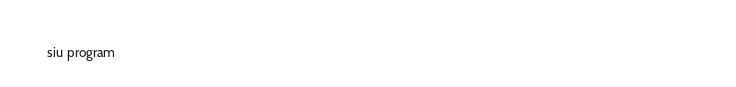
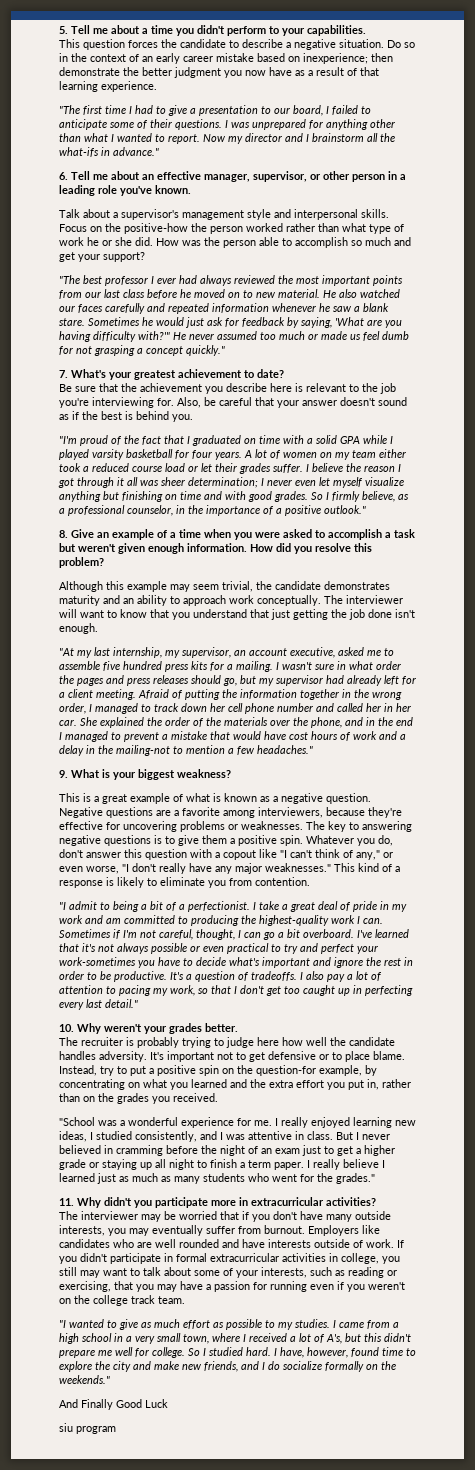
+ 5. Tell me about a time you didn't perform to your capabilities.
+ This question forces the candidate to describe a negative situation. Do so in the context of an early career mistake based on inexperience; then demonstrate the better judgment you now have as a result of that learning experience.
+ "The first time I had to give a presentation to our board, I failed to anticipate some of their questions. I was unprepared for anything other than what I wanted to report. Now my director and I brainstorm all the what-ifs in advance."
+ 6. Tell me about an effective manager, supervisor, or other person in a leading role you've known.
+ Talk about a supervisor's management style and interpersonal skills. Focus on the positive-how the person worked rather than what type of work he or she did. How was the person able to accomplish so much and get your support?
+ "The best professor I ever had always reviewed the most important points from our last class before he moved on to new material. He also watched our faces carefully and repeated information whenever he saw a blank stare. Sometimes he would just ask for feedback by saying, 'What are you having difficulty with?'" He never assumed too much or made us feel dumb for not grasping a concept quickly."
+ 7. What's your greatest achievement to date?
+ Be sure that the achievement you describe here is relevant to the job you're interviewing for. Also, be careful that your answer doesn't sound as if the best is behind you.
+ "I'm proud of the fact that I graduated on time with a solid GPA while I played varsity basketball for four years. A lot of women on my team either took a reduced course load or let their grades suffer. I believe the reason I got through it all was sheer determination; I never even let myself visualize anything but finishing on time and with good grades. So I firmly believe, as a professional counselor, in the importance of a positive outlook."
+ 8. Give an example of a time when you were asked to accomplish a task but weren't given enough information. How did you resolve this problem?
+ Although this example may seem trivial, the candidate demonstrates maturity and an ability to approach work conceptually. The interviewer will want to know that you understand that just getting the job done isn't enough.
+ "At my last internship, my supervisor, an account executive, asked me to assemble five hundred press kits for a mailing. I wasn't sure in what order the pages and press releases should go, but my supervisor had already left for a client meeting. Afraid of putting the information together in the wrong order, I managed to track down her cell phone number and called her in her car. She explained the order of the materials over the phone, and in the end I managed to prevent a mistake that would have cost hours of work and a delay in the mailing-not to mention a few headaches."
+ 9. What is your biggest weakness?
+ This is a great example of what is known as a negative question. Negative questions are a favorite among interviewers, because they're effective for uncovering problems or weaknesses. The key to answering negative questions is to give them a positive spin. Whatever you do, don't answer this question with a copout like "I can't think of any," or even worse, "I don't really have any major weaknesses." This kind of a response is likely to eliminate you from contention.
+ "I admit to being a bit of a perfectionist. I take a great deal of pride in my work and am committed to producing the highest-quality work I can. Sometimes if I'm not careful, thought, I can go a bit overboard. I've learned that it's not always possible or even practical to try and perfect your work-sometimes you have to decide what's important and ignore the rest in order to be productive. It's a question of tradeoffs. I also pay a lot of attention to pacing my work, so that I don't get too caught up in perfecting every last detail."
+ 10. Why weren't your grades better.
+ The recruiter is probably trying to judge here how well the candidate handles adversity. It's important not to get defensive or to place blame. Instead, try to put a positive spin on the question-for example, by concentrating on what you learned and the extra effort you put in, rather than on the grades you received.
+ "School was a wonderful experience for me. I really enjoyed learning new ideas, I studied consistently, and I was attentive in class. But I never believed in cramming before the night of an exam just to get a higher grade or staying up all night to finish a term paper. I really believe I learned just as much as many students who went for the grades."
+ 11. Why didn't you participate more in extracurricular activities?
+ The interviewer may be worried that if you don't have many outside interests, you may eventually suffer from burnout. Employers like candidates who are well rounded and have interests outside of work. If you didn't participate in formal extracurricular activities in college, you still may want to talk about some of your interests, such as reading or exercising, that you may have a passion for running even if you weren't on the college track team.
+ "I wanted to give as much effort as possible to my studies. I came from a high school in a very small town, where I received a lot of A's, but this didn't prepare me well for college. So I studied hard. I have, however, found time to explore the city and make new friends, and I do socialize formally on the weekends."
+ And Finally Good Luck

